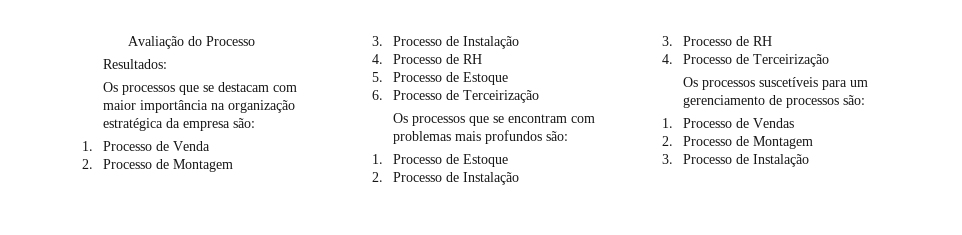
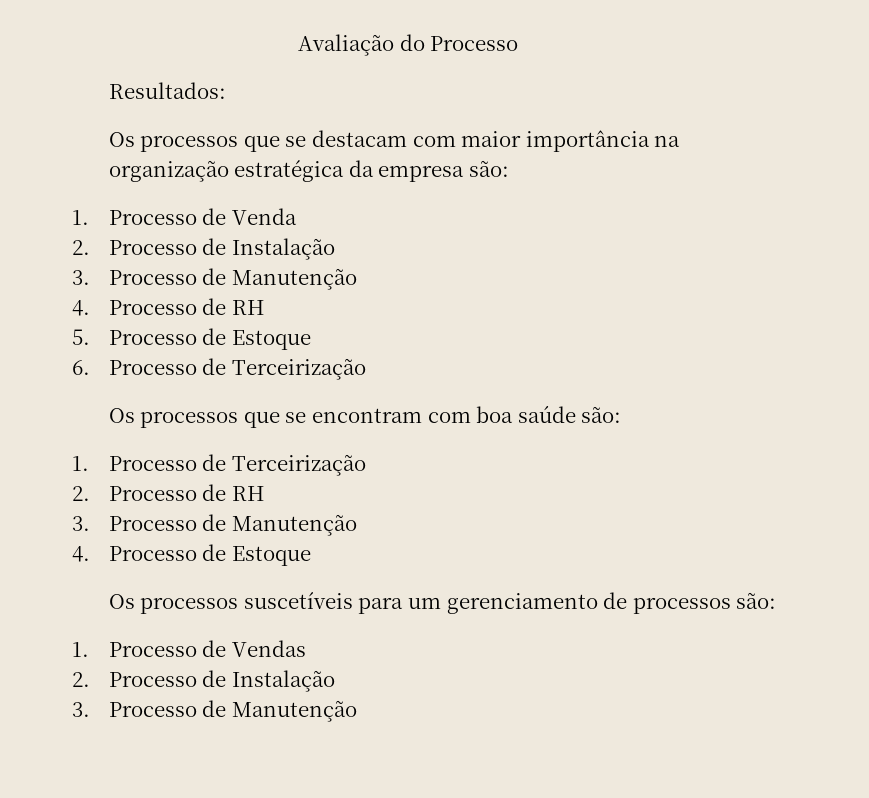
  1. Processo de Venda
- 2. Processo de Montagem
- 3. Processo de Instalação
+ 2. Processo de Instalação
+ 3. Processo de Manutenção
- Os processos que se encontram com problemas mais profundos são:
- 1. Processo de Estoque
- 2. Processo de Instalação
- 3. Processo de RH
- 4. Processo de Terceirização
+ Os processos que se encontram com boa saúde são:
+ 1. Processo de Terceirização
+ 2. Processo de RH
+ 3. Processo de Manutenção
+ 4. Processo de Estoque
  1. Processo de Vendas
- 2. Processo de Montagem
- 3. Processo de Instalação
+ 2. Processo de Instalação
+ 3. Processo de Manutenção

